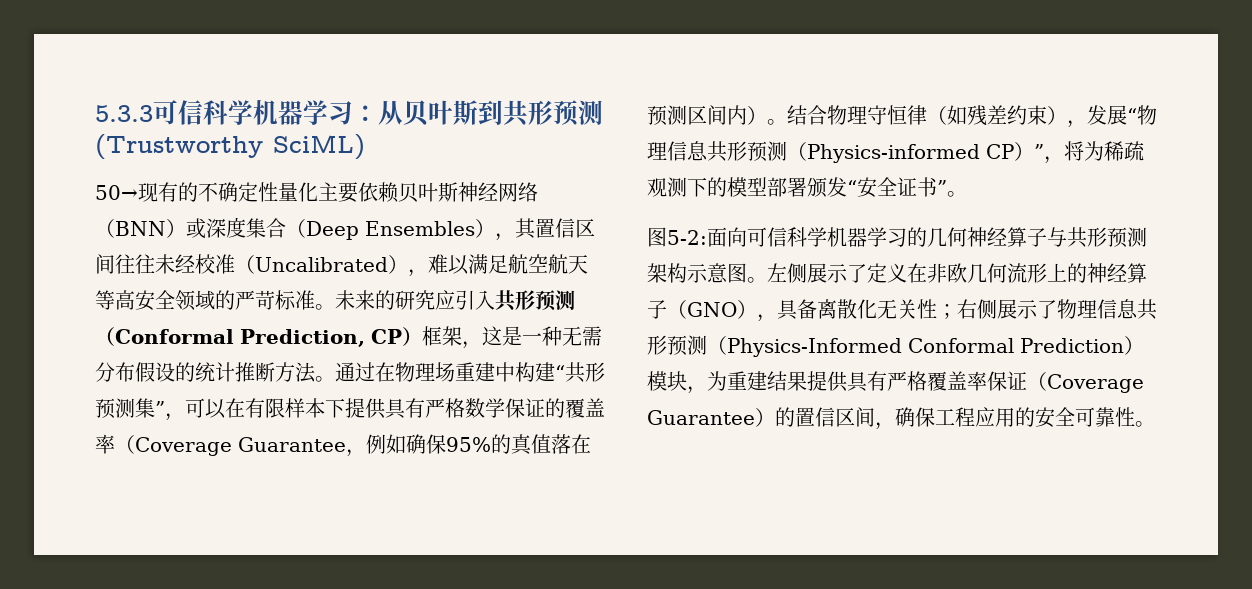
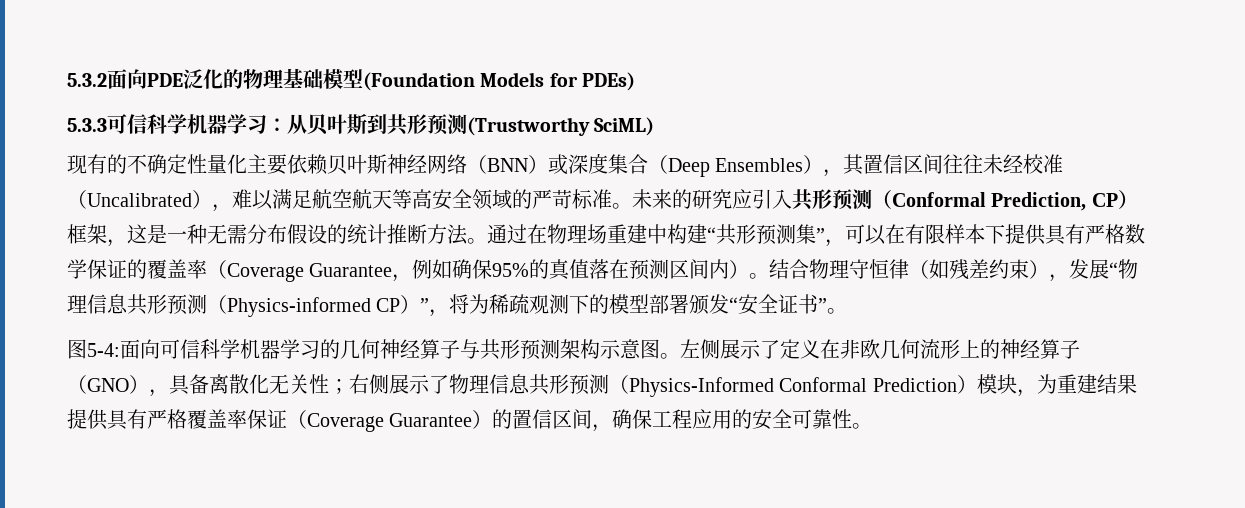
+ 5.3.2面向PDE泛化的物理基础模型(Foundation Models for PDEs)
- 50→现有的不确定性量化主要依赖贝叶斯神经网络（BNN）或深度集合（Deep Ensembles），其置信区间往往未经校准（Uncalibrated），难以满足航空航天等高安全领域的严苛标准。
+ 现有的不确定性量化主要依赖贝叶斯神经网络（BNN）或深度集合（Deep Ensembles），其置信区间往往未经校准（Uncalibrated），难以满足航空航天等高安全领域的严苛标准。
- 图5-2:面向可信科学机器学习的几何神经算子与共形预测架构示意图。
+ 图5-4:面向可信科学机器学习的几何神经算子与共形预测架构示意图。

